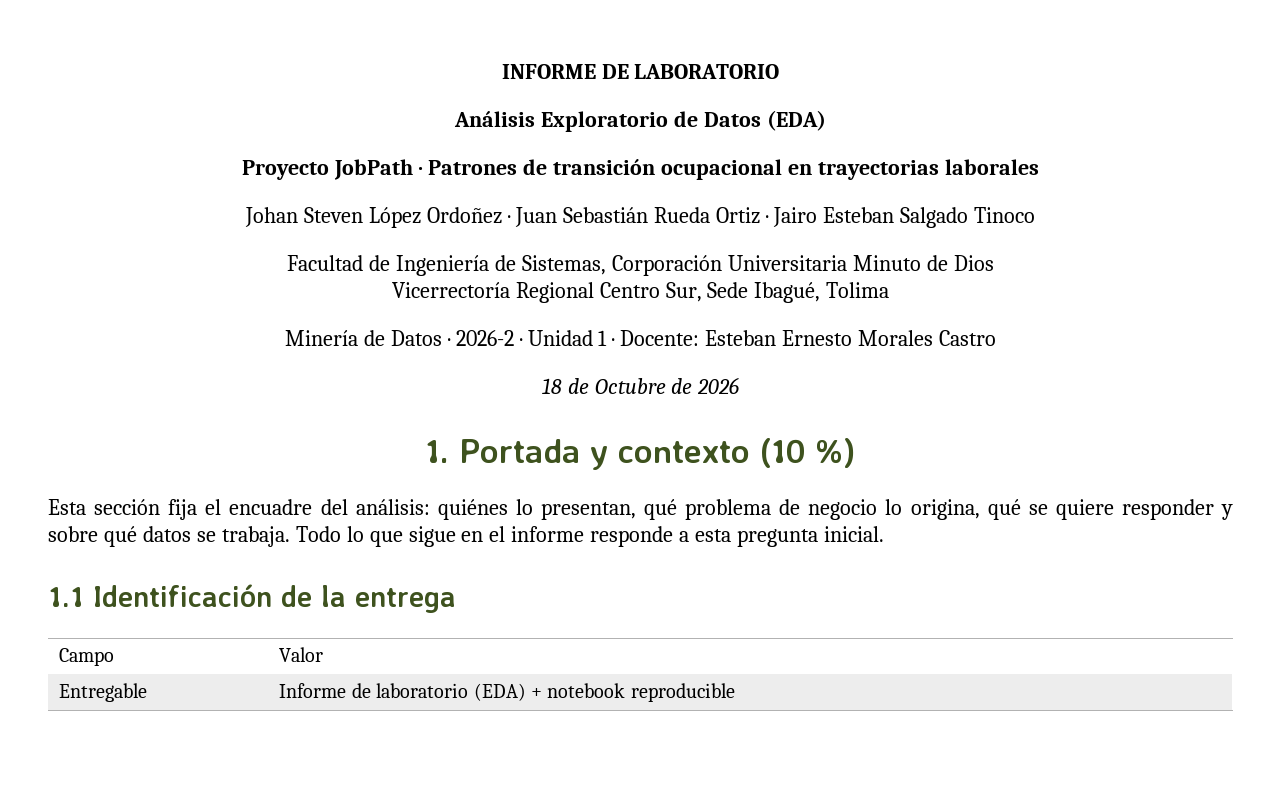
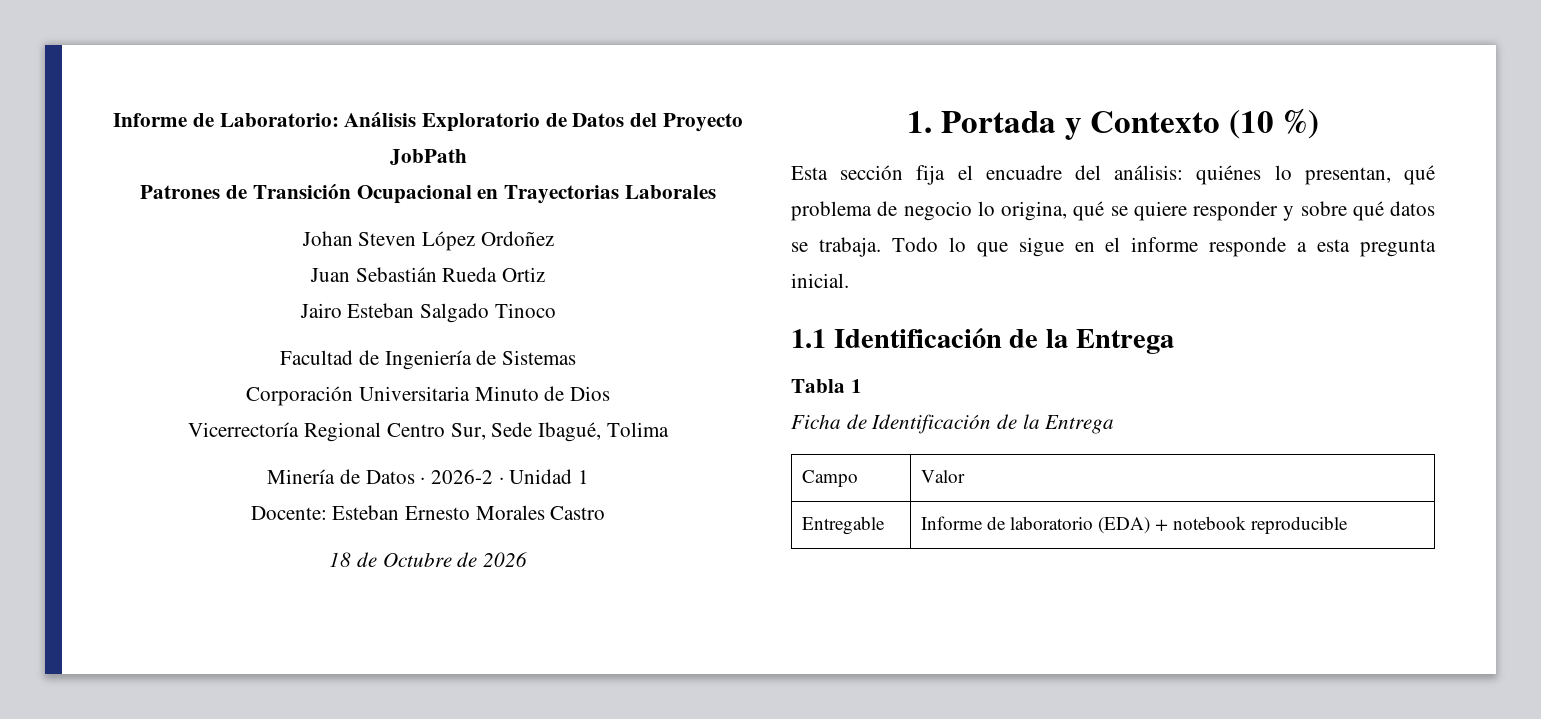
- INFORME DE LABORATORIO
- Análisis Exploratorio de Datos (EDA)
- Proyecto JobPath · Patrones de transición ocupacional en trayectorias laborales
+ Informe de Laboratorio: Análisis Exploratorio de Datos del Proyecto JobPath
+ Patrones de Transición Ocupacional en Trayectorias Laborales
- Johan Steven López Ordoñez · Juan Sebastián Rueda Ortiz · Jairo Esteban Salgado Tinoco
+ Johan Steven López Ordoñez
+ Juan Sebastián Rueda Ortiz
+ Jairo Esteban Salgado Tinoco
- Facultad de Ingeniería de Sistemas, Corporación Universitaria Minuto de Dios
+ Facultad de Ingeniería de Sistemas
+ Corporación Universitaria Minuto de Dios
- Minería de Datos · 2026-2 · Unidad 1 · Docente: Esteban Ernesto Morales Castro
+ Minería de Datos · 2026-2 · Unidad 1
+ Docente: Esteban Ernesto Morales Castro
- 1. Portada y contexto (10 %)
+ 1. Portada y Contexto (10 %)
- 1.1 Identificación de la entrega
+ 1.1 Identificación de la Entrega
+ Tabla 1
+ Ficha de Identificación de la Entrega

